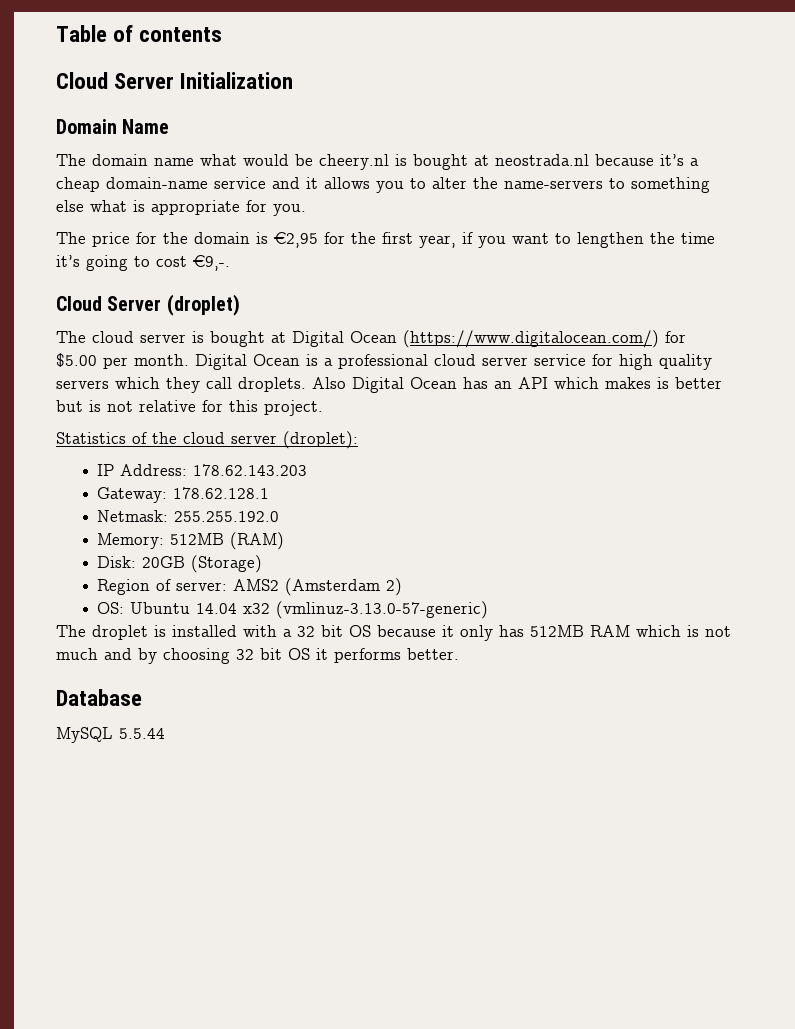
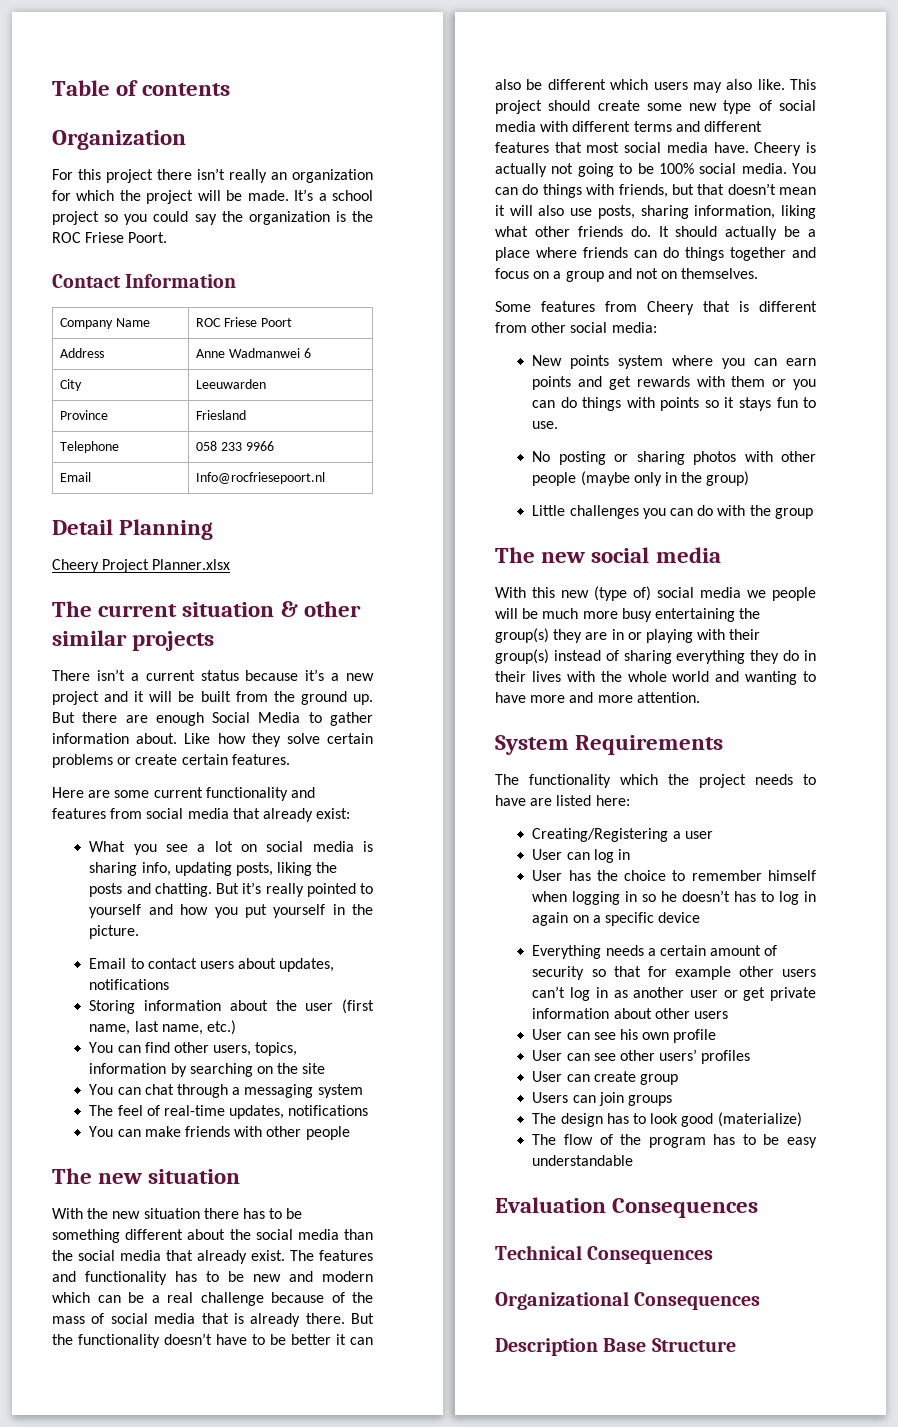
- Cloud Server Initialization
- Domain Name
- The domain name what would be cheery.nl is bought at neostrada.nl because it’s a cheap domain-name service and it allows you to alter the name-servers to something else what is appropriate for you.
- The price for the domain is €2,95 for the first year, if you want to lengthen the time it’s going to cost €9,-.
- Cloud Server (droplet)
- The cloud server is bought at Digital Ocean (https://www.digitalocean.com/) for $5.00 per month. Digital Ocean is a professional cloud server service for high quality servers which they call droplets. Also Digital Ocean has an API which makes is better but is not relative for this project.
- Statistics of the cloud server (droplet):
- IP Address: 178.62.143.203
- Gateway: 178.62.128.1
- Netmask: 255.255.192.0
- Memory: 512MB (RAM)
- Disk: 20GB (Storage)
- Region of server: AMS2 (Amsterdam 2)
- OS: Ubuntu 14.04 x32 (vmlinuz-3.13.0-57-generic)
- The droplet is installed with a 32 bit OS because it only has 512MB RAM which is not much and by choosing 32 bit OS it performs better.
- Database
- MySQL 5.5.44
+ Organization
+ For this project there isn’t really an organization for which the project will be made. It’s a school project so you could say the organization is the ROC Friese Poort.
+ Contact Information
+ Company Name | ROC Friese Poort
+ Address | Anne Wadmanwei 6
+ City | Leeuwarden
+ Province | Friesland
+ Telephone | 058 233 9966
+ Email | Info@rocfriesepoort.nl
+ Detail Planning
+ Cheery Project Planner.xlsx
+ The current situation & other similar projects
+ There isn’t a current status because it’s a new project and it will be built from the ground up. But there are enough Social Media to gather information about. Like how they solve certain problems or create certain features.
+ Here are some current functionality and features from social media that already exist:
+ What you see a lot on social media is sharing info, updating posts, liking the posts and chatting. But it’s really pointed to yourself and how you put yourself in the picture.
+ Email to contact users about updates, notifications
+ Storing information about the user (first name, last name, etc.)
+ You can find other users, topics, information by searching on the site
+ You can chat through a messaging system
+ The feel of real-time updates, notifications
+ You can make friends with other people
+ The new situation
+ With the new situation there has to be something different about the social media than the social media that already exist. The features and functionality has to be new and modern which can be a real challenge because of the mass of social media that is already there. But the functionality doesn’t have to be better it can also be different which users may also like. This project should create some new type of social media with different terms and different features that most social media have. Cheery is actually not going to be 100% social media. You can do things with friends, but that doesn’t mean it will also use posts, sharing information, liking what other friends do. It should actually be a place where friends can do things together and focus on a group and not on themselves.
+ Some features from Cheery that is different from other social media:
+ New points system where you can earn points and get rewards with them or you can do things with points so it stays fun to use.
+ No posting or sharing photos with other people (maybe only in the group)
+ Little challenges you can do with the group
+ The new social media
+ With this new (type of) social media we people will be much more busy entertaining the group(s) they are in or playing with their group(s) instead of sharing everything they do in their lives with the whole world and wanting to have more and more attention.
+ System Requirements
+ The functionality which the project needs to have are listed here:
+ Creating/Registering a user
+ User can log in
+ User has the choice to remember himself when logging in so he doesn’t has to log in again on a specific device
+ Everything needs a certain amount of security so that for example other users can’t log in as another user or get private information about other users
+ User can see his own profile
+ User can see other users’ profiles
+ User can create group
+ Users can join groups
+ The design has to look good (materialize)
+ The flow of the program has to be easy understandable
+ Evaluation Consequences
+ Technical Consequences
+ Organizational Consequences
+ Description Base Structure

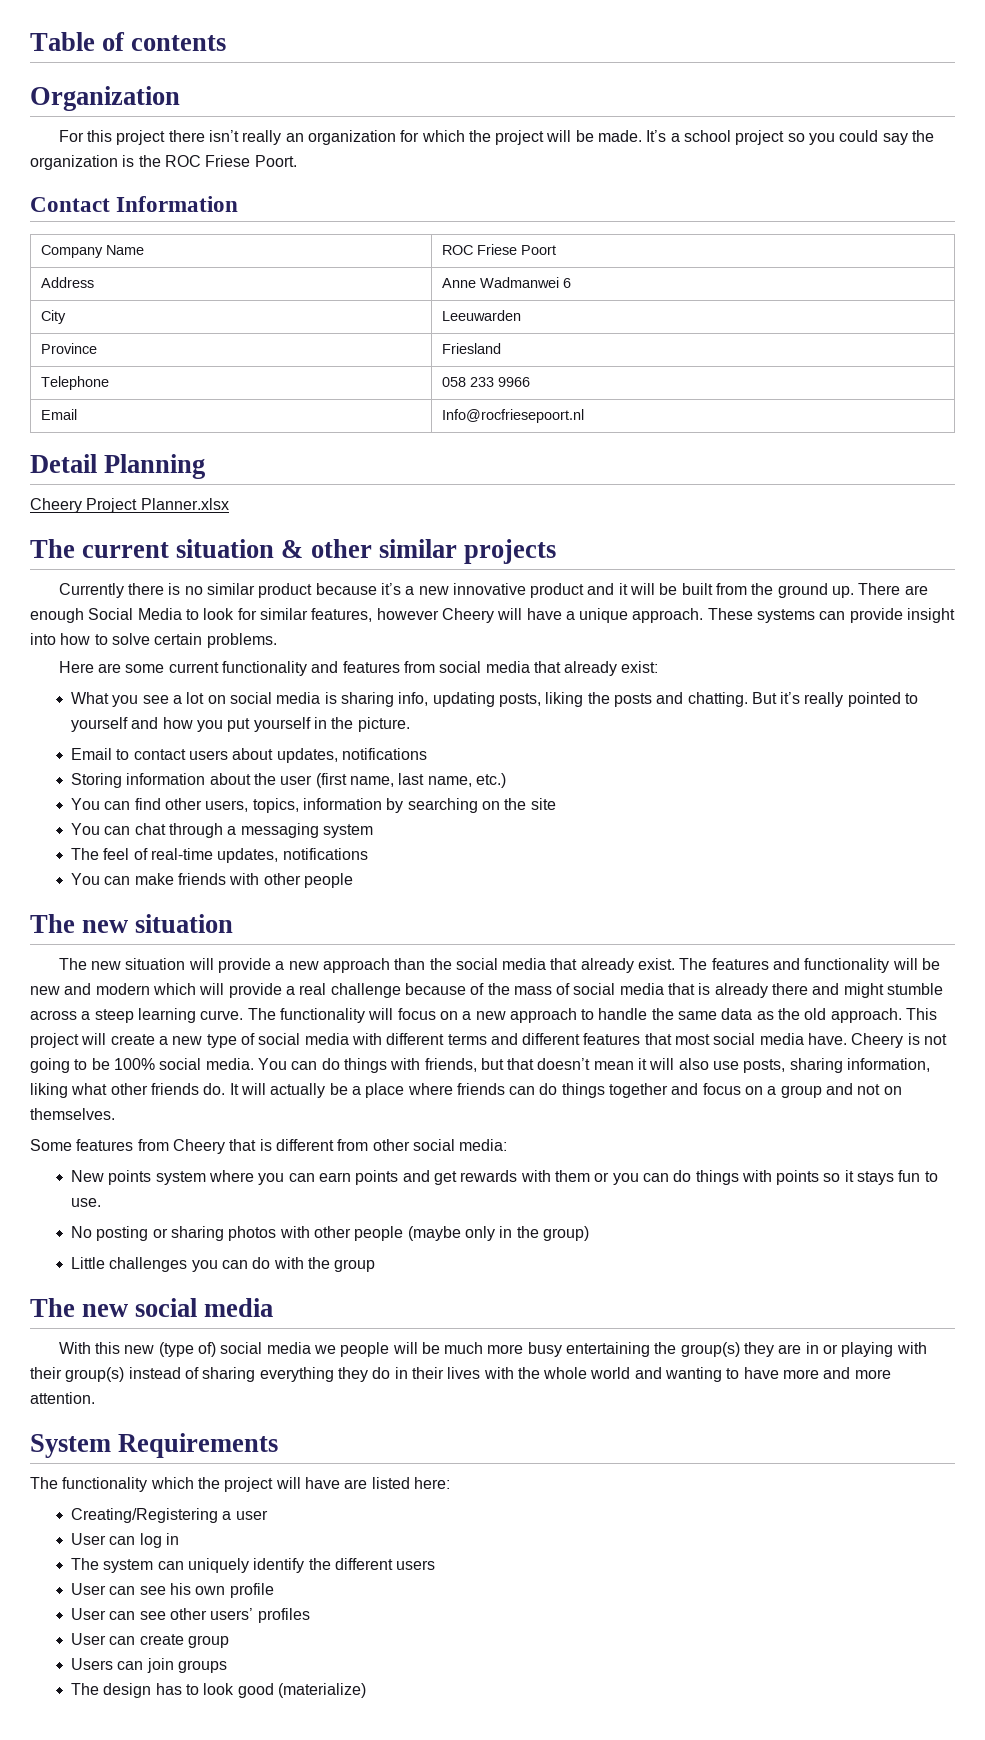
- There isn’t a current status because it’s a new project and it will be built from the ground up.
+ Currently there is no similar product because it’s a new innovative product and it will be built from the ground up.
- But there are enough Social Media to gather information about. Like how they solve certain problems or create certain features.
+ There are enough Social Media to look for similar features, however Cheery will have a unique approach. These systems can provide insight into how to solve certain problems.
- With the new situation there has to be something different about the social media than the social media that already exist.
+ The new situation will provide a new approach than the social media that already exist.
- The features and functionality has to be new and modern which can be a real challenge because of the mass of social media that is already there. But the functionality doesn’t have to be better it can also be different which users may also like. This project should create some new type of social media with different terms and different features that most social media have.
+ The features and functionality will be new and modern which will provide a real challenge because of the mass of social media that is already there and might stumble across a steep learning curve. The functionality will focus on a new approach to handle the same data as the old approach. This project will create a new type of social media with different terms and different features that most social media have.
- Cheery is actually not going to be 100% social media.
+ Cheery is not going to be 100% social media.
- It should actually be a place where friends can do things together and focus on a group and not on themselves.
+ It will actually be a place where friends can do things together and focus on a group and not on themselves.
- The functionality which the project needs to have are listed here:
+ The functionality which the project will have are listed here:
- User has the choice to remember himself when logging in so he doesn’t has to log in again on a specific device
- Everything needs a certain amount of security so that for example other users can’t log in as another user or get private information about other users
+ The system can uniquely identify the different users
- The flow of the program has to be easy understandable
- Evaluation Consequences
- Technical Consequences
- Organizational Consequences
- Description Base Structure

